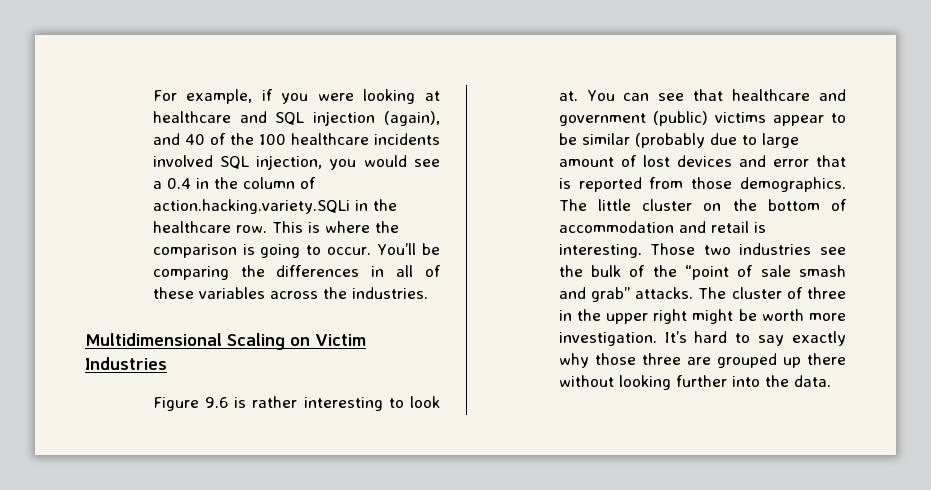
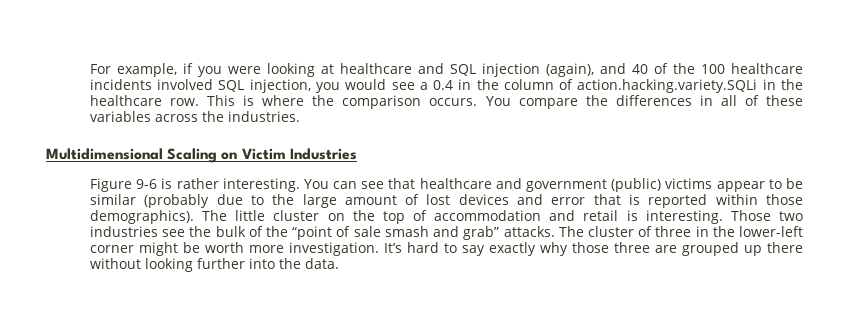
- This is where the comparison is going to occur. You’ll be comparing the differences in all of these variables across the industries.
+ This is where the comparison occurs. You compare the differences in all of these variables across the industries.
- Figure 9.6 is rather interesting to look at.
+ Figure 9-6 is rather interesting.
- You can see that healthcare and government (public) victims appear to be similar (probably due to large amount of lost devices and error that is reported from those demographics.
+ You can see that healthcare and government (public) victims appear to be similar (probably due to the large amount of lost devices and error that is reported within those demographics).
- The little cluster on the bottom of accommodation and retail is interesting.
+ The little cluster on the top of accommodation and retail is interesting.
- The cluster of three in the upper right might be worth more investigation.
+ The cluster of three in the lower-left corner might be worth more investigation.

